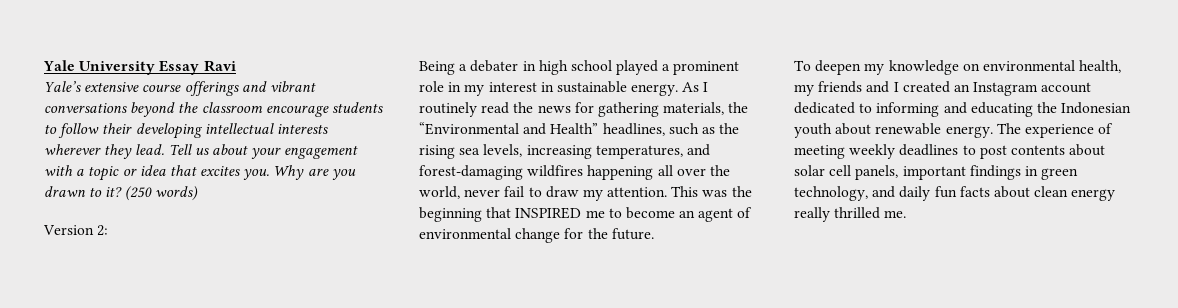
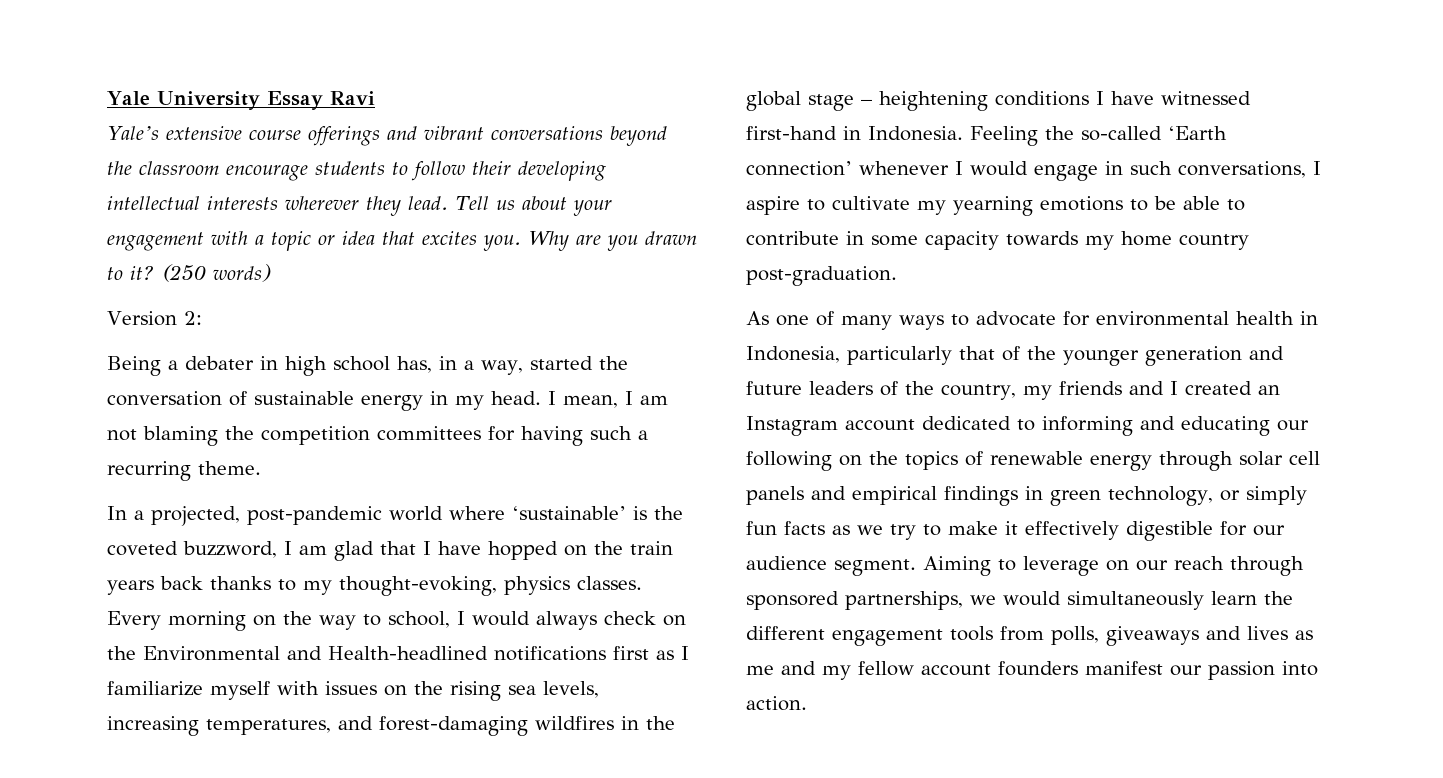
- Being a debater in high school played a prominent role in my interest in sustainable energy. As I routinely read the news for gathering materials, the “Environmental and Health” headlines, such as the rising sea levels, increasing temperatures, and forest-damaging wildfires happening all over the world, never fail to draw my attention. This was the beginning that INSPIRED me to become an agent of environmental change for the future.
- To deepen my knowledge on environmental health, my friends and I created an Instagram account dedicated to informing and educating the Indonesian youth about renewable energy. The experience of meeting weekly deadlines to post contents about solar cell panels, important findings in green technology, and daily fun facts about clean energy really thrilled me.
+ Being a debater in high school has, in a way, started the conversation of sustainable energy in my head. I mean, I am not blaming the competition committees for having such a recurring theme.
+ In a projected, post-pandemic world where ‘sustainable’ is the coveted buzzword, I am glad that I have hopped on the train years back thanks to my thought-evoking, physics classes. Every morning on the way to school, I would always check on the Environmental and Health-headlined notifications first as I familiarize myself with issues on the rising sea levels, increasing temperatures, and forest-damaging wildfires in the global stage – heightening conditions I have witnessed first-hand in Indonesia. Feeling the so-called ‘Earth connection’ whenever I would engage in such conversations, I aspire to cultivate my yearning emotions to be able to contribute in some capacity towards my home country post-graduation.
+ As one of many ways to advocate for environmental health in Indonesia, particularly that of the younger generation and future leaders of the country, my friends and I created an Instagram account dedicated to informing and educating our following on the topics of renewable energy through solar cell panels and empirical findings in green technology, or simply fun facts as we try to make it effectively digestible for our audience segment. Aiming to leverage on our reach through sponsored partnerships, we would simultaneously learn the different engagement tools from polls, giveaways and lives as me and my fellow account founders manifest our passion into action.

